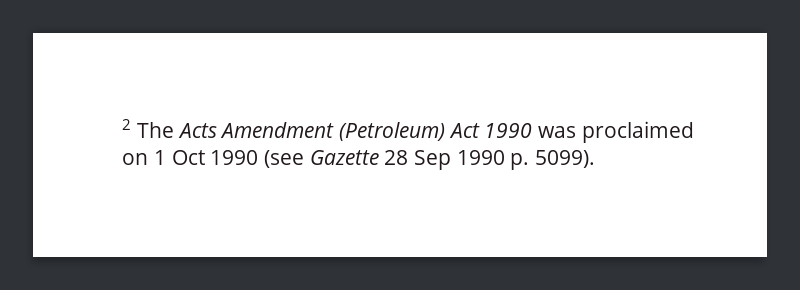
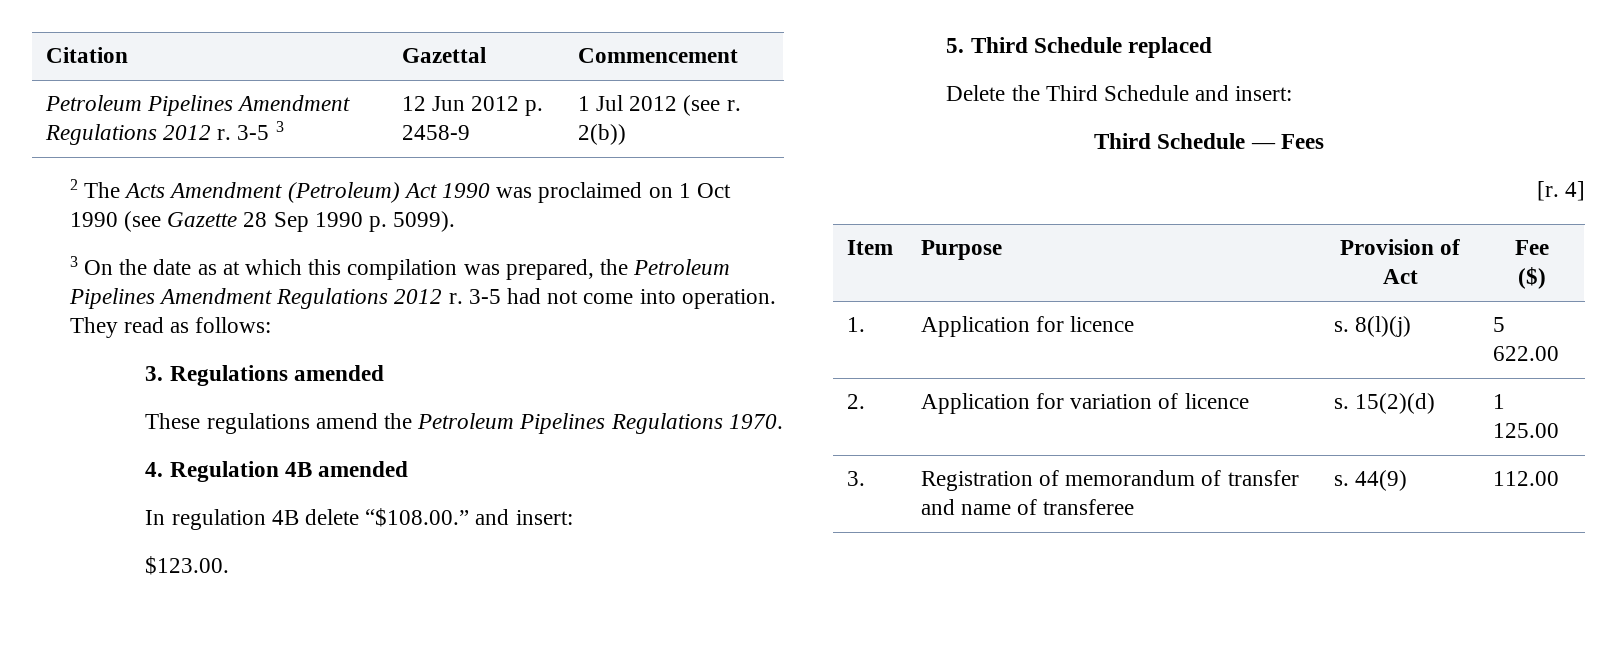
+ Citation | Gazettal | Commencement
+ Petroleum Pipelines Amendment Regulations 2012 r. 3-5 3 | 12 Jun 2012 p. 2458-9 | 1 Jul 2012 (see r. 2(b))
+ 3 On the date as at which this compilation was prepared, the Petroleum Pipelines Amendment Regulations 2012 r. 3-5 had not come into operation. They read as follows:
+ 3. Regulations amended
+ These regulations amend the Petroleum Pipelines Regulations 1970.
+ 4. Regulation 4B amended
+ In regulation 4B delete “$108.00.” and insert:
+ $123.00.
+ 5. Third Schedule replaced
+ Delete the Third Schedule and insert:
+ Third Schedule — Fees
+ [r. 4]
+ Item | Purpose | Provision of Act | Fee
+ ($)
+ 1. | Application for licence | s. 8(l)(j) | 5 622.00
+ 2. | Application for variation of licence | s. 15(2)(d) | 1 125.00
+ 3. | Registration of memorandum of transfer and name of transferee | s. 44(9) | 112.00

